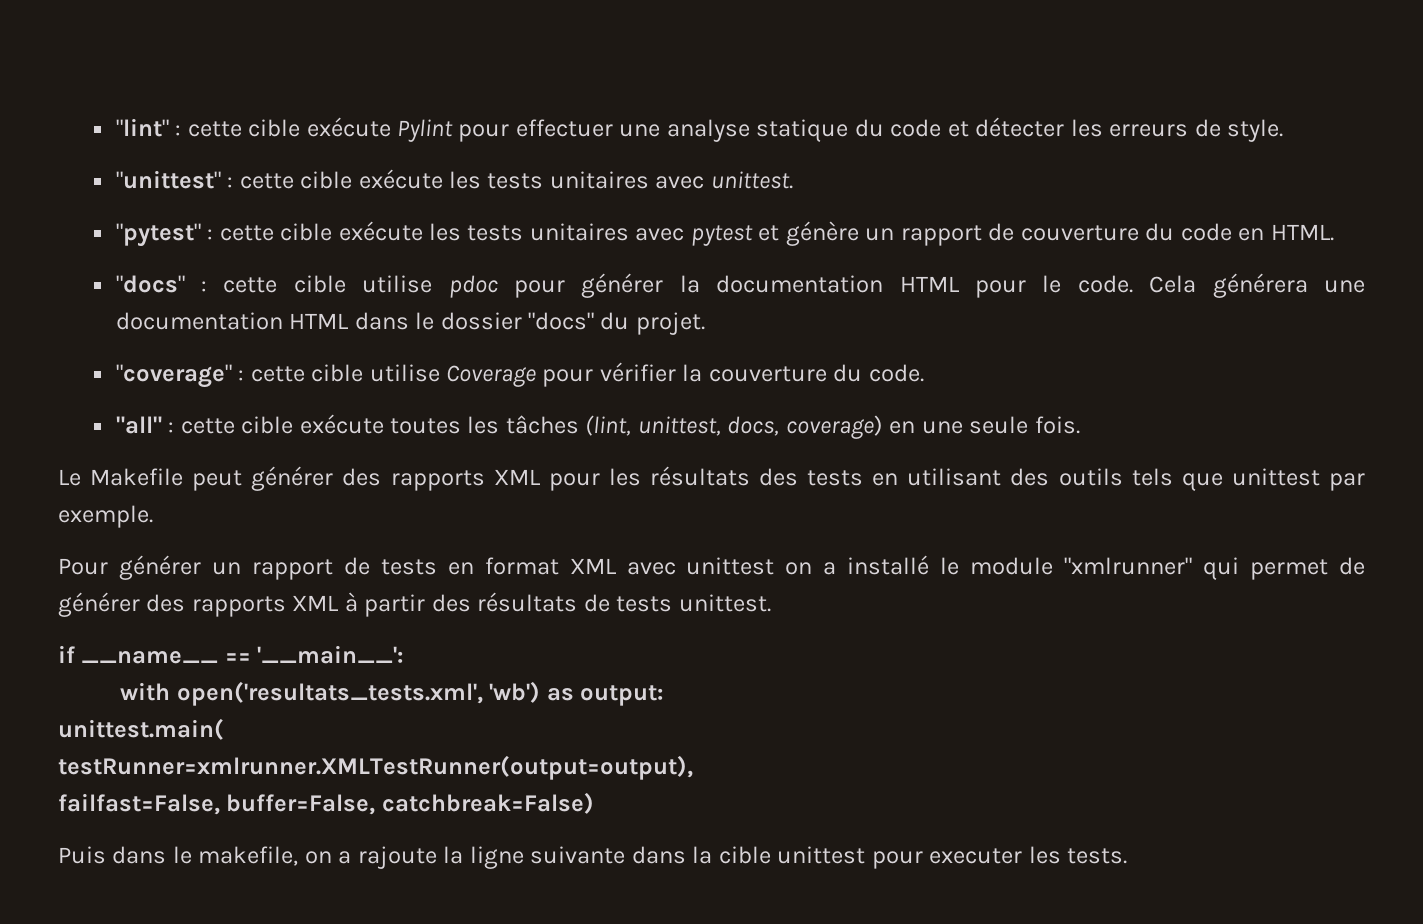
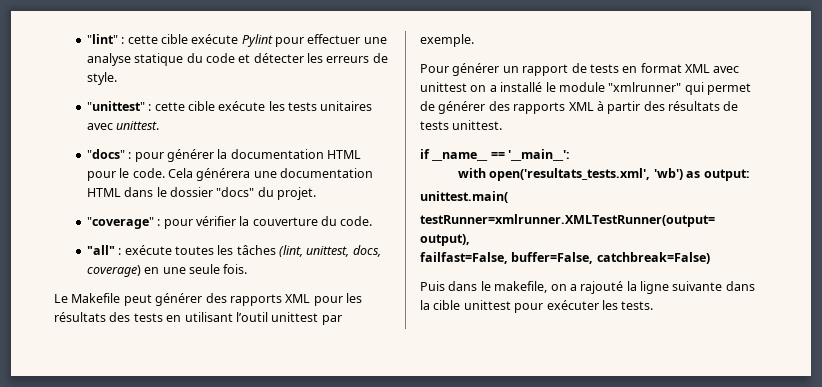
- "pytest" : cette cible exécute les tests unitaires avec pytest et génère un rapport de couverture du code en HTML.
- "docs" : cette cible utilise pdoc pour générer la documentation HTML pour le code.
+ "docs" : pour générer la documentation HTML pour le code.
- "coverage" : cette cible utilise Coverage pour vérifier la couverture du code.
+ "coverage" : pour vérifier la couverture du code.
- "all" : cette cible exécute toutes les tâches (lint, unittest, docs, coverage) en une seule fois.
+ "all" : exécute toutes les tâches (lint, unittest, docs, coverage) en une seule fois.
- Le Makefile peut générer des rapports XML pour les résultats des tests en utilisant des outils tels que unittest par exemple.
+ Le Makefile peut générer des rapports XML pour les résultats des tests en utilisant l’outil unittest par exemple.
- Puis dans le makefile, on a rajoute la ligne suivante dans la cible unittest pour executer les tests.
+ Puis dans le makefile, on a rajouté la ligne suivante dans la cible unittest pour exécuter les tests.

